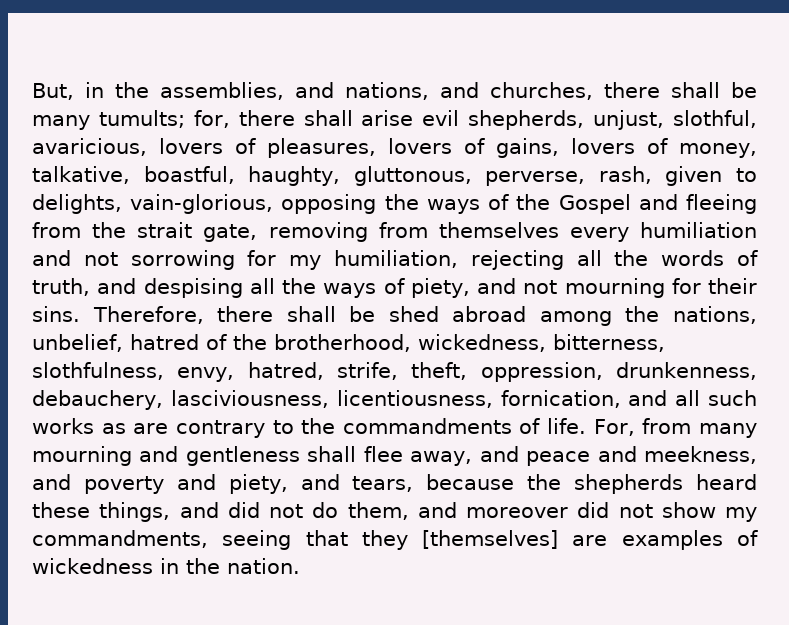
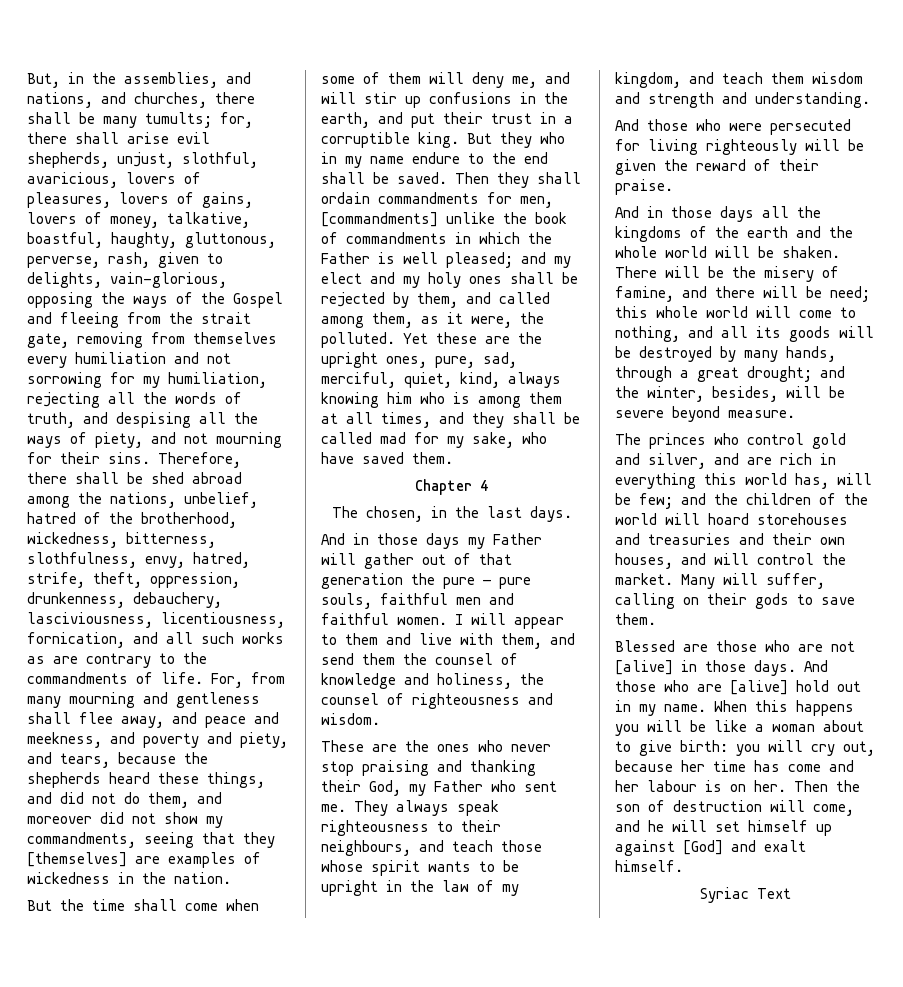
+ But the time shall come when some of them will deny me, and will stir up confusions in the earth, and put their trust in a corruptible king. But they who in my name endure to the end shall be saved. Then they shall ordain commandments for men, [commandments] unlike the book of commandments in which the Father is well pleased; and my elect and my holy ones shall be rejected by them, and called among them, as it were, the polluted. Yet these are the upright ones, pure, sad, merciful, quiet, kind, always knowing him who is among them at all times, and they shall be called mad for my sake, who have saved them.
+ Chapter 4
+ The chosen, in the last days.
+ And in those days my Father will gather out of that generation the pure — pure souls, faithful men and faithful women. I will appear to them and live with them, and send them the counsel of knowledge and holiness, the counsel of righteousness and wisdom.
+ These are the ones who never stop praising and thanking their God, my Father who sent me. They always speak righteousness to their neighbours, and teach those whose spirit wants to be upright in the law of my kingdom, and teach them wisdom and strength and understanding.
+ And those who were persecuted for living righteously will be given the reward of their praise.
+ And in those days all the kingdoms of the earth and the whole world will be shaken. There will be the misery of famine, and there will be need; this whole world will come to nothing, and all its goods will be destroyed by many hands, through a great drought; and the winter, besides, will be severe beyond measure.
+ The princes who control gold and silver, and are rich in everything this world has, will be few; and the children of the world will hoard storehouses and treasuries and their own houses, and will control the market. Many will suffer, calling on their gods to save them.
+ Blessed are those who are not [alive] in those days. And those who are [alive] hold out in my name. When this happens you will be like a woman about to give birth: you will cry out, because her time has come and her labour is on her. Then the son of destruction will come, and he will set himself up against [God] and exalt himself.
+ Syriac Text

